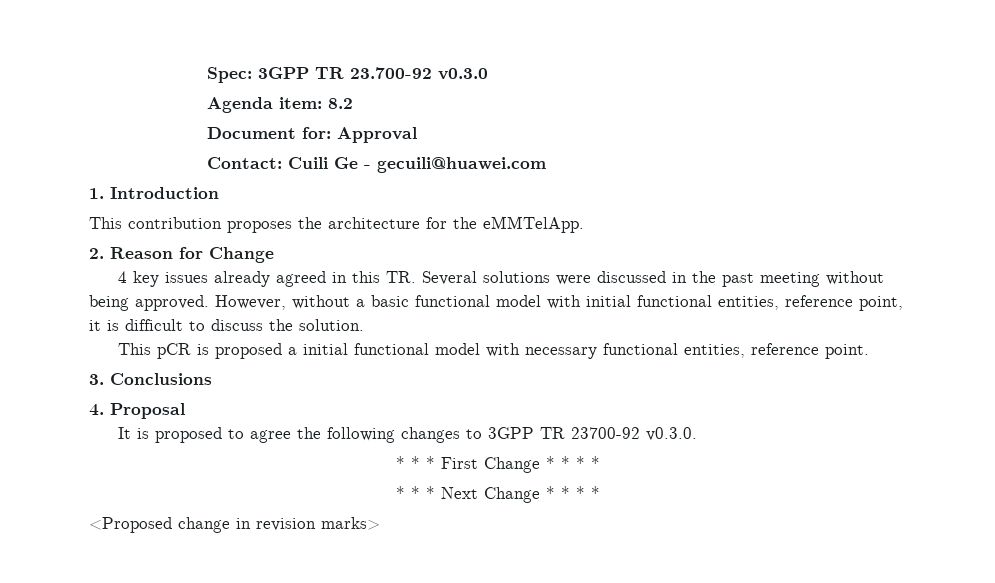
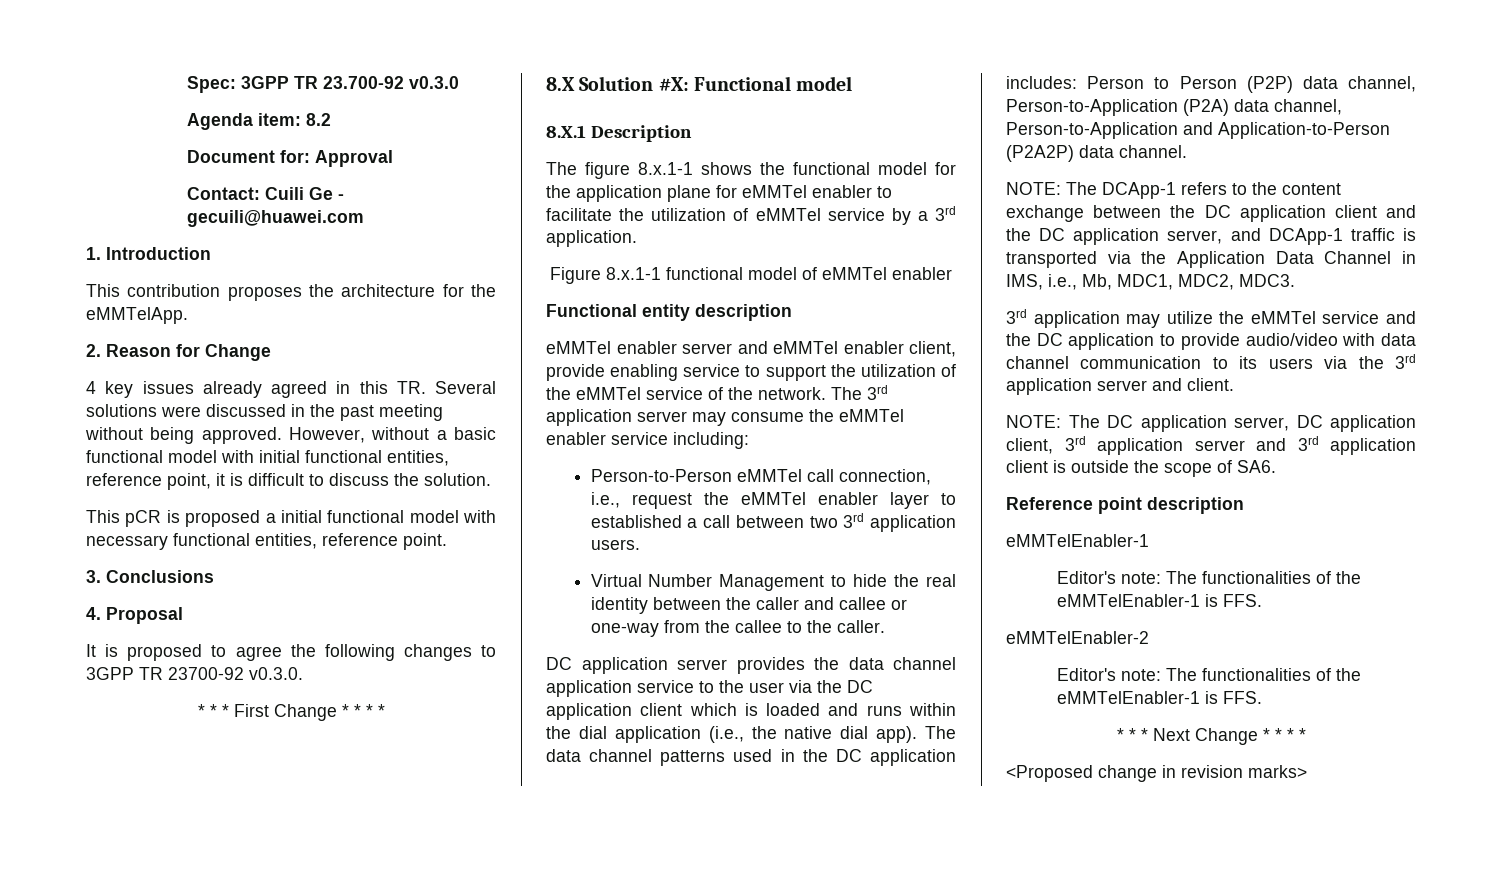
+ 8.X Solution #X: Functional model
+ 8.X.1 Description
+ The figure 8.x.1-1 shows the functional model for the application plane for eMMTel enabler to facilitate the utilization of eMMTel service by a 3rd application.
+ Figure 8.x.1-1 functional model of eMMTel enabler
+ Functional entity description
+ eMMTel enabler server and eMMTel enabler client, provide enabling service to support the utilization of the eMMTel service of the network. The 3rd application server may consume the eMMTel enabler service including:
+ Person-to-Person eMMTel call connection, i.e., request the eMMTel enabler layer to established a call between two 3rd application users.
+ Virtual Number Management to hide the real identity between the caller and callee or one-way from the callee to the caller.
+ DC application server provides the data channel application service to the user via the DC application client which is loaded and runs within the dial application (i.e., the native dial app). The data channel patterns used in the DC application includes: Person to Person (P2P) data channel, Person-to-Application (P2A) data channel, Person-to-Application and Application-to-Person (P2A2P) data channel.
+ NOTE: The DCApp-1 refers to the content exchange between the DC application client and the DC application server, and DCApp-1 traffic is transported via the Application Data Channel in IMS, i.e., Mb, MDC1, MDC2, MDC3.
+ 3rd application may utilize the eMMTel service and the DC application to provide audio/video with data channel communication to its users via the 3rd application server and client.
+ NOTE: The DC application server, DC application client, 3rd application server and 3rd application client is outside the scope of SA6.
+ Reference point description
+ eMMTelEnabler-1
+ Editor's note: The functionalities of the eMMTelEnabler-1 is FFS.
+ eMMTelEnabler-2
+ Editor's note: The functionalities of the eMMTelEnabler-1 is FFS.

